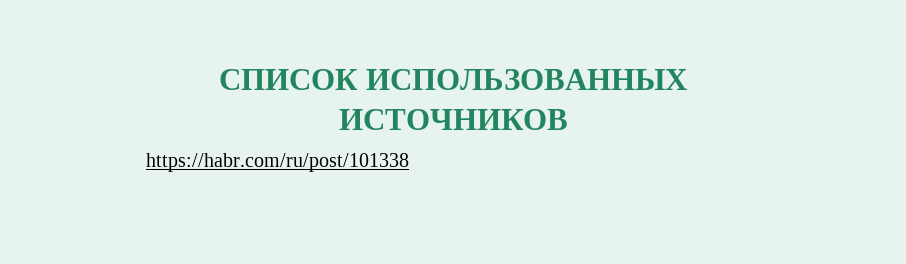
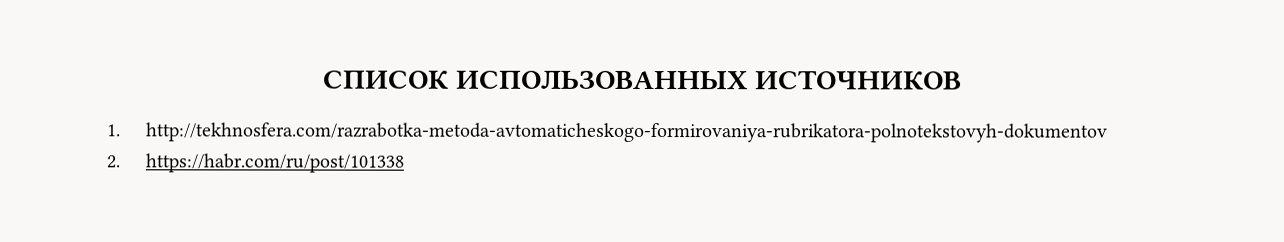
- https://habr.com/ru/post/101338
+ 1. http://tekhnosfera.com/razrabotka-metoda-avtomaticheskogo-formirovaniya-rubrikatora-polnotekstovyh-dokumentov
+ 2. https://habr.com/ru/post/101338

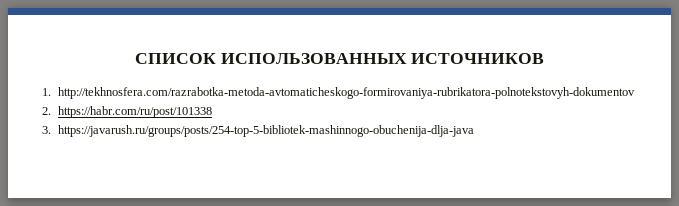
+ 3. https://javarush.ru/groups/posts/254-top-5-bibliotek-mashinnogo-obuchenija-dlja-java

